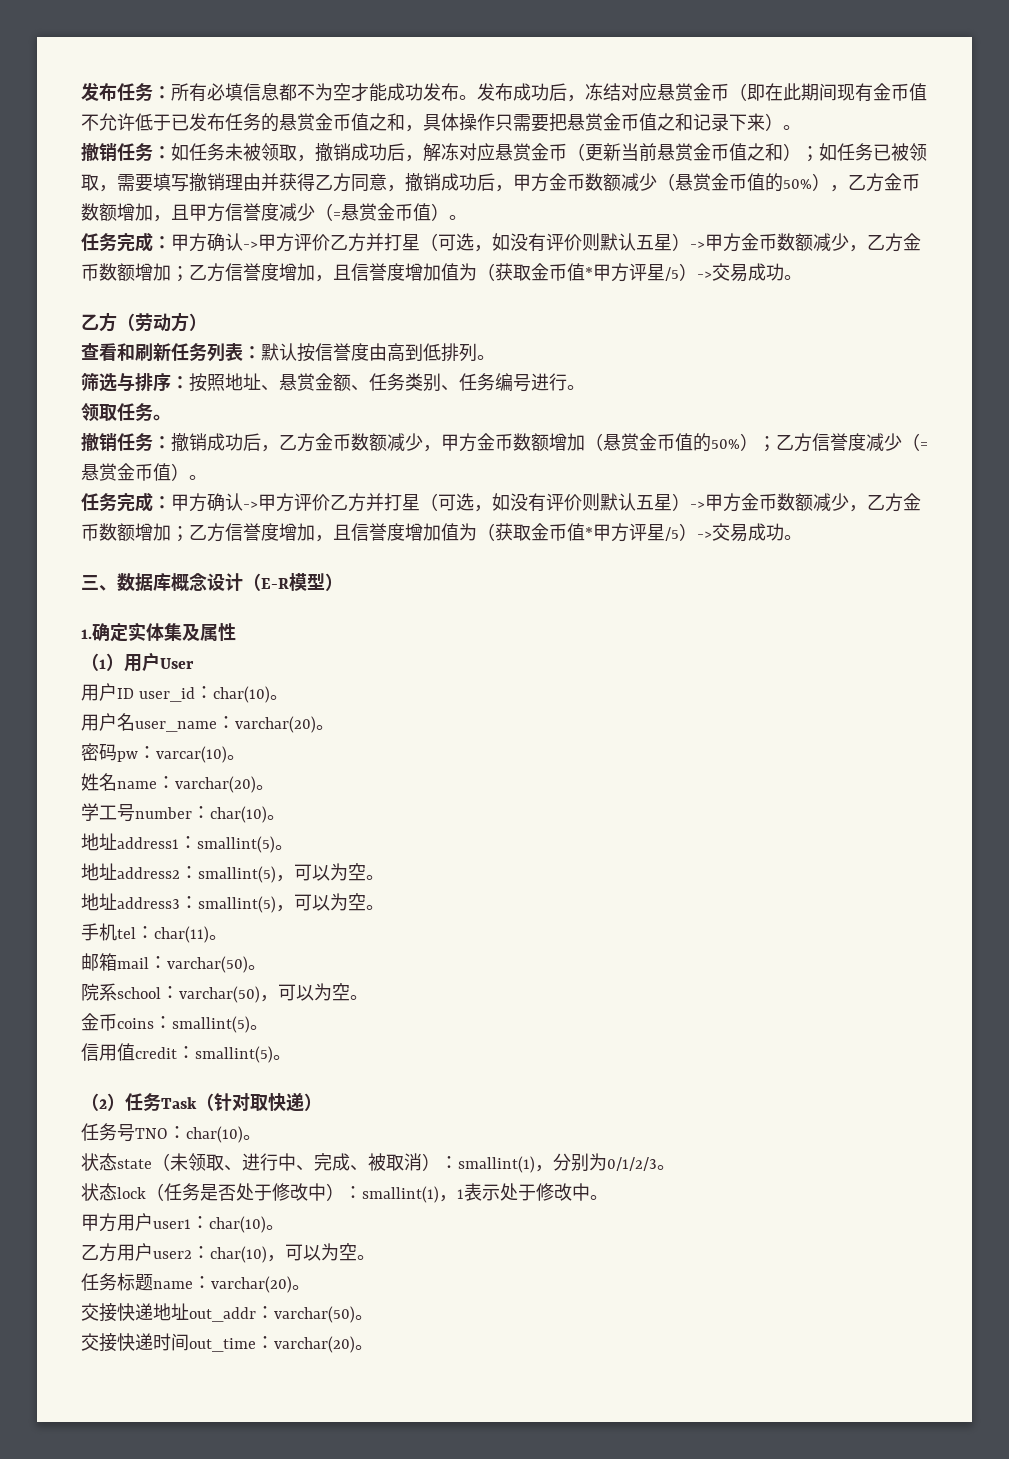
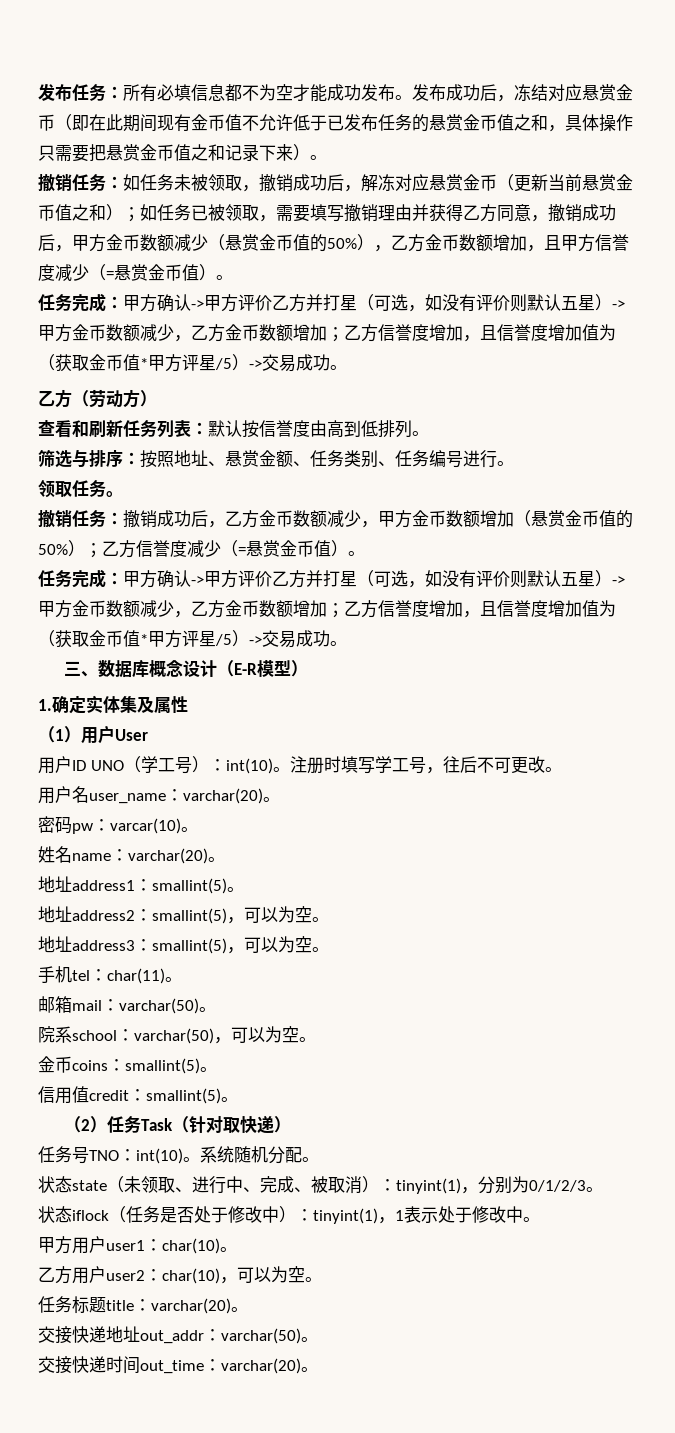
- 用户ID user_id：char(10)。
+ 用户ID UNO（学工号）：int(10)。注册时填写学工号，往后不可更改。
- 学工号number：char(10)。
- 任务号TNO：char(10)。
+ 任务号TNO：int(10)。系统随机分配。
- 状态state（未领取、进行中、完成、被取消）：smallint(1)，分别为0/1/2/3。
+ 状态state（未领取、进行中、完成、被取消）：tinyint(1)，分别为0/1/2/3。
- 状态lock（任务是否处于修改中）：smallint(1)，1表示处于修改中。
+ 状态iflock（任务是否处于修改中）：tinyint(1)，1表示处于修改中。
- 任务标题name：varchar(20)。
+ 任务标题title：varchar(20)。

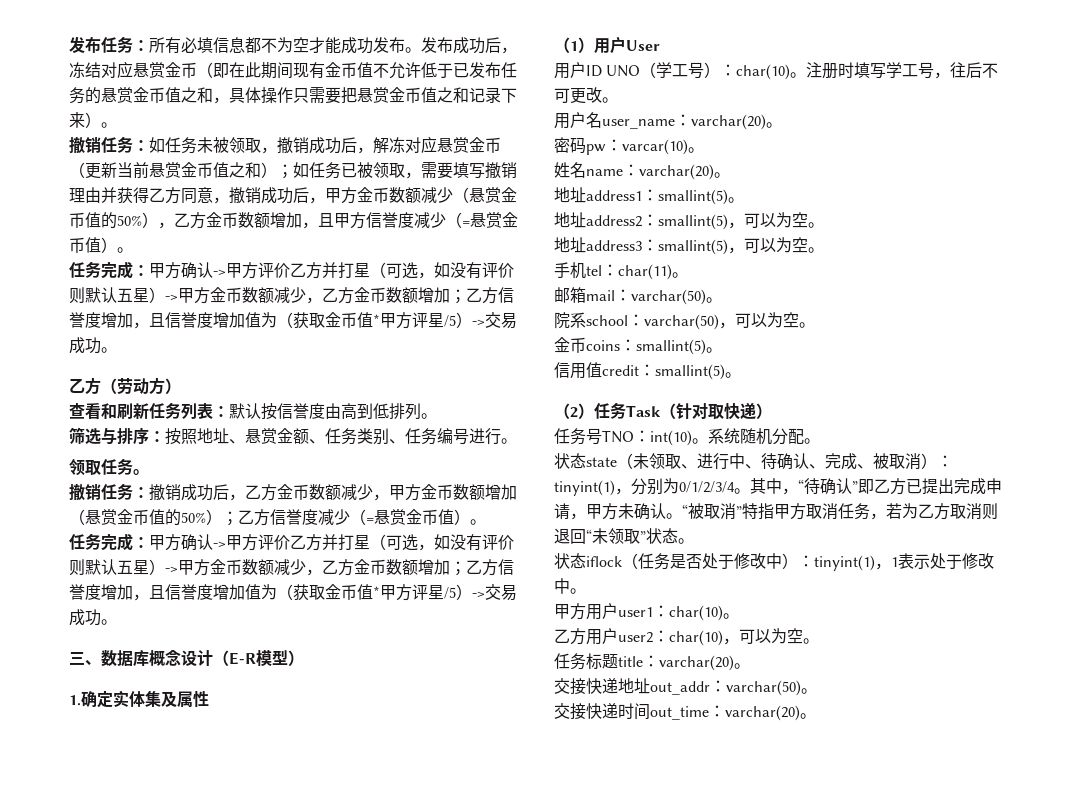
- 用户ID UNO（学工号）：int(10)。
+ 用户ID UNO（学工号）：char(10)。
- 状态state（未领取、进行中、完成、被取消）：tinyint(1)，分别为0/1/2/3。
+ 状态state（未领取、进行中、待确认、完成、被取消）：tinyint(1)，分别为0/1/2/3/4。其中，“待确认”即乙方已提出完成申请，甲方未确认。“被取消”特指甲方取消任务，若为乙方取消则退回“未领取”状态。

